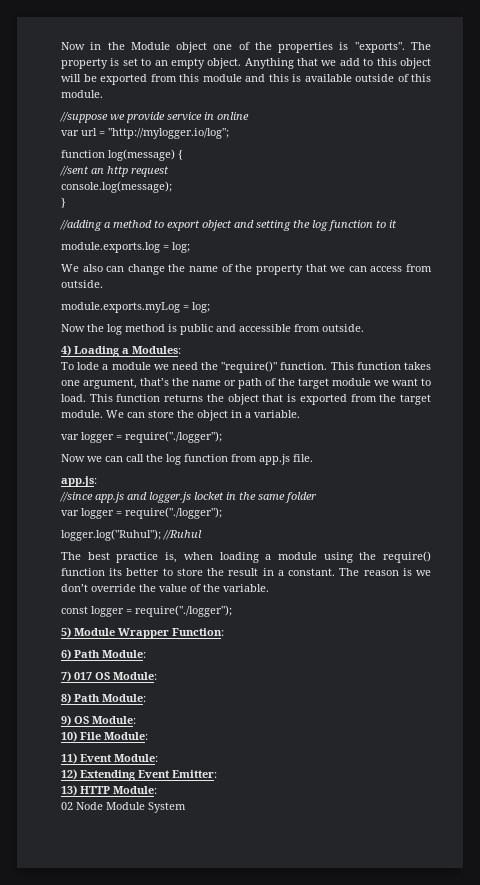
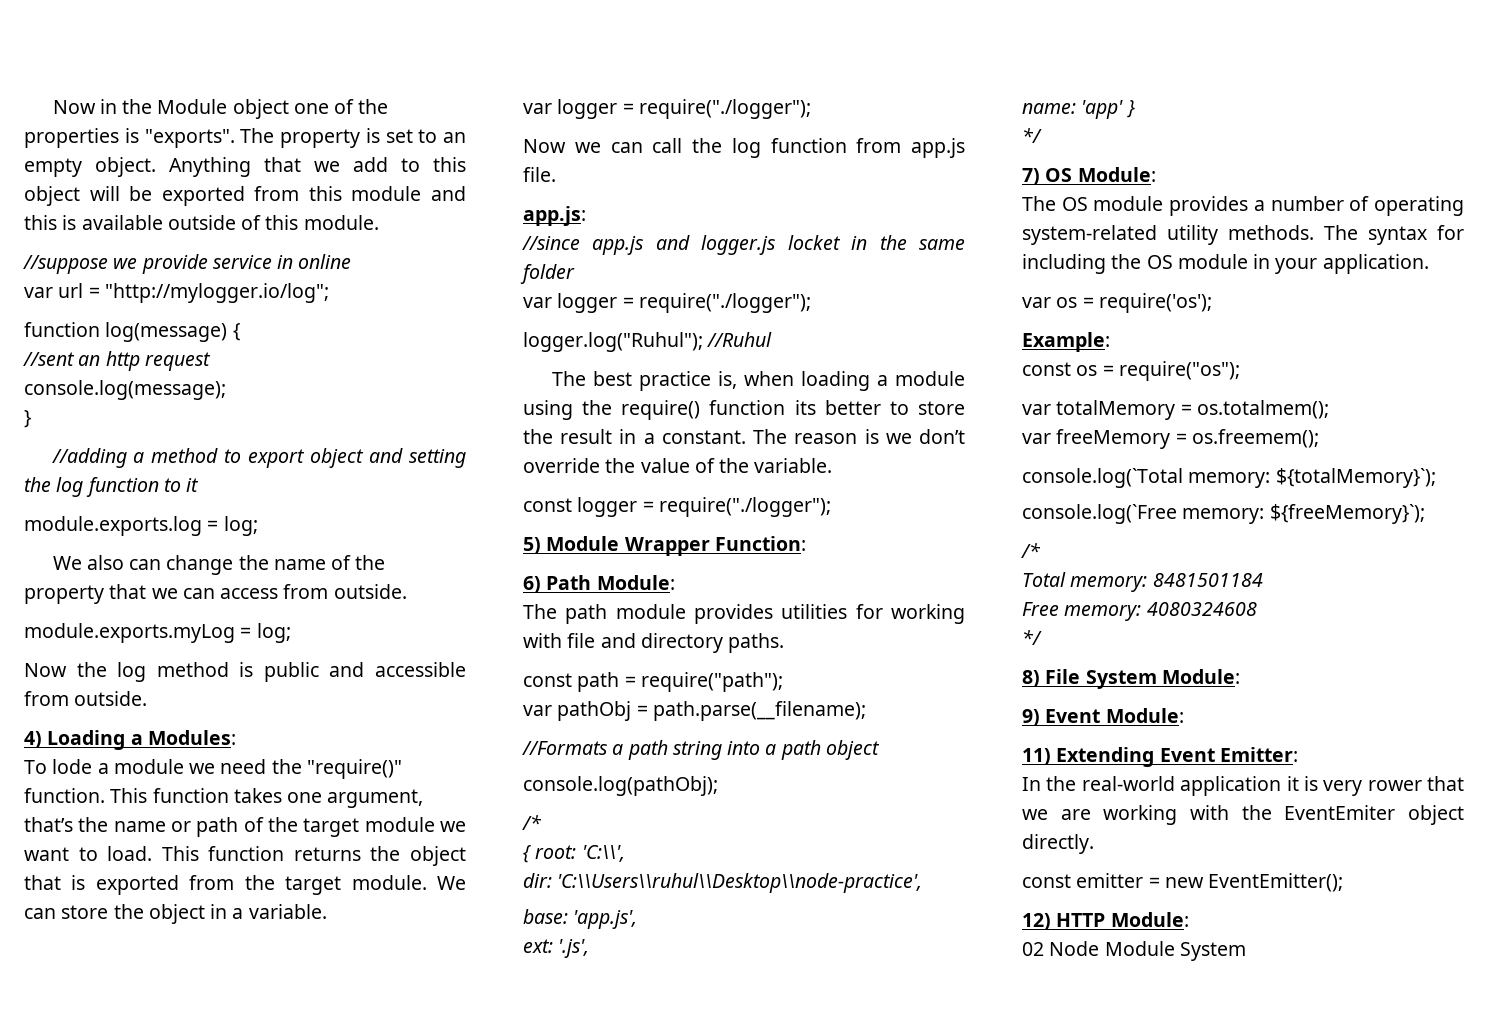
+ The path module provides utilities for working with file and directory paths.
+ const path = require("path");
+ var pathObj = path.parse(__filename);
+ //Formats a path string into a path object
+ console.log(pathObj);
+ /*
+ { root: 'C:\\',
+ dir: 'C:\\Users\\ruhul\\Desktop\\node-practice',
+ base: 'app.js',
+ ext: '.js',
+ name: 'app' }
+ */
- 7) 017 OS Module:
+ 7) OS Module:
+ The OS module provides a number of operating system-related utility methods. The syntax for including the OS module in your application.
+ var os = require('os');
+ Example:
+ const os = require("os");
+ var totalMemory = os.totalmem();
+ var freeMemory = os.freemem();
+ console.log(`Total memory: ${totalMemory}`);
+ console.log(`Free memory: ${freeMemory}`);
+ /*
+ Total memory: 8481501184
+ Free memory: 4080324608
+ */
- 8) Path Module:
+ 8) File System Module:
- 9) OS Module:
- 10) File Module:
+ 9) Event Module:
- 11) Event Module:
- 12) Extending Event Emitter:
+ 11) Extending Event Emitter:
- 13) HTTP Module:
+ In the real-world application it is very rower that we are working with the EventEmiter object directly.
+ const emitter = new EventEmitter();
+ 12) HTTP Module:

